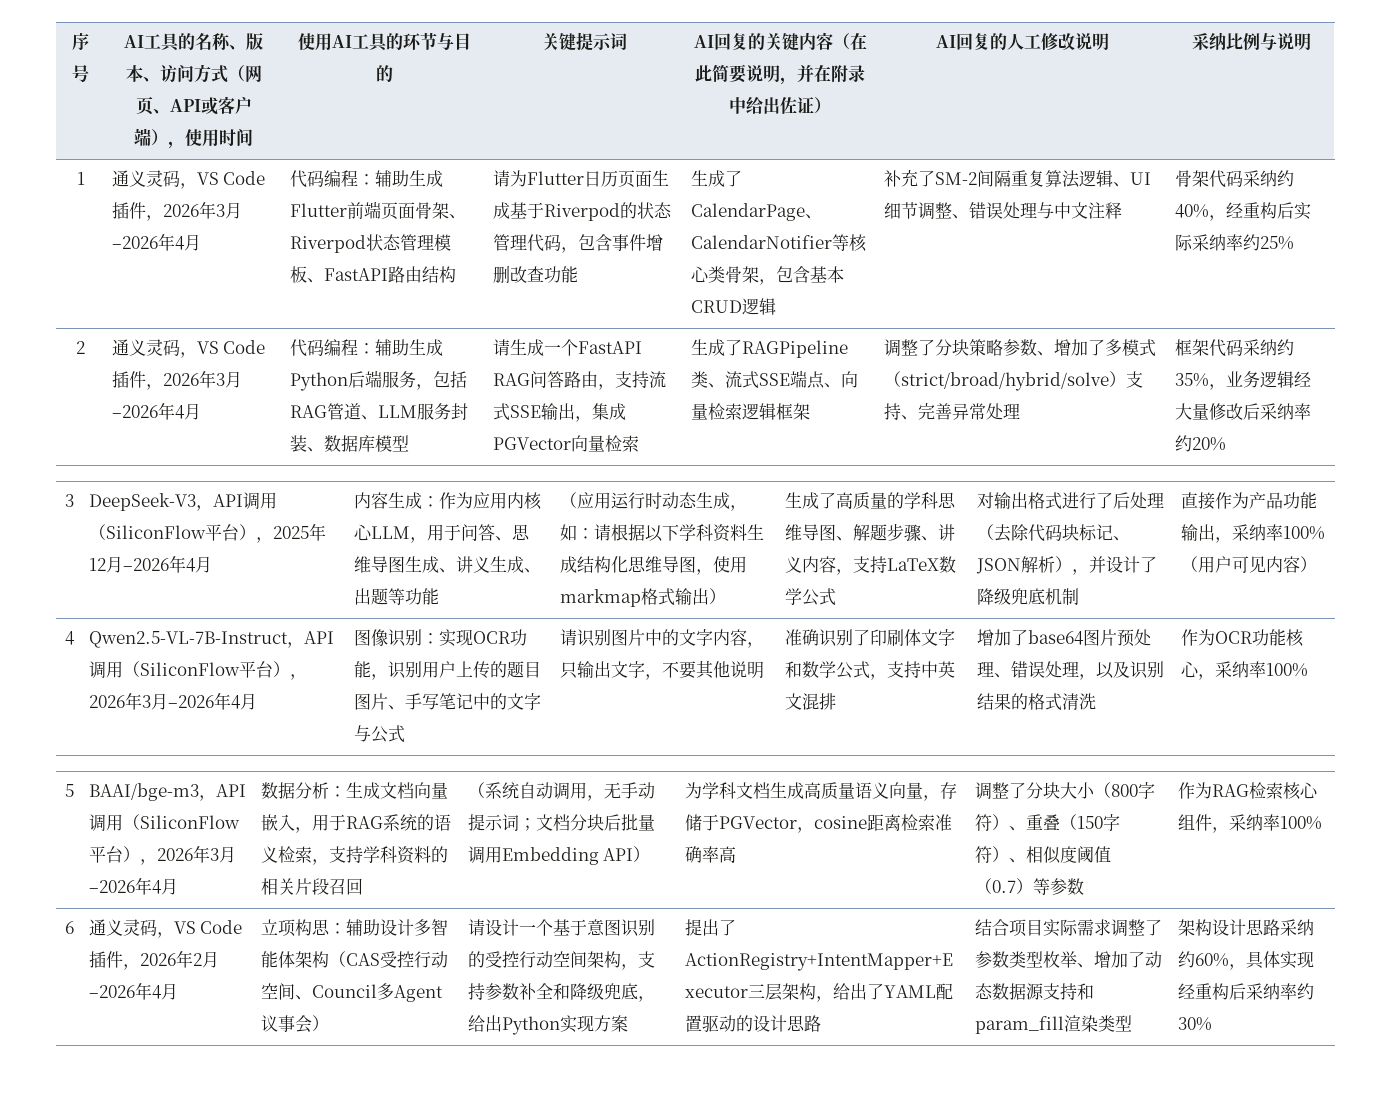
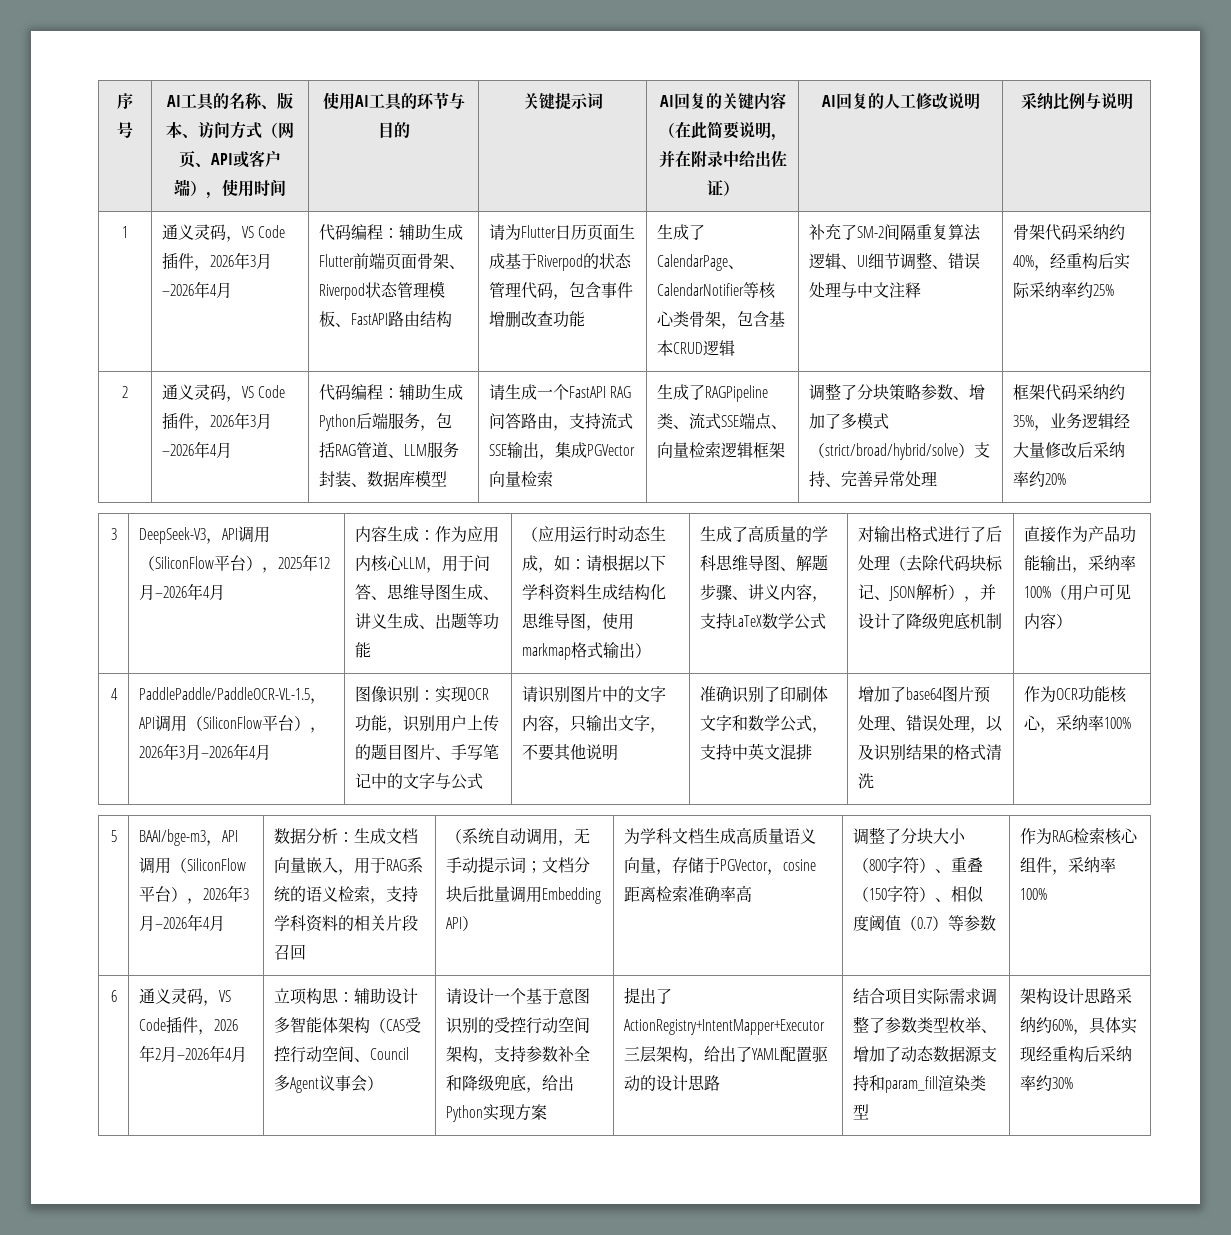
- Qwen2.5-VL-7B-Instruct，API调用（SiliconFlow平台），2026年3月–2026年4月
+ PaddlePaddle/PaddleOCR-VL-1.5，API调用（SiliconFlow平台），2026年3月–2026年4月

